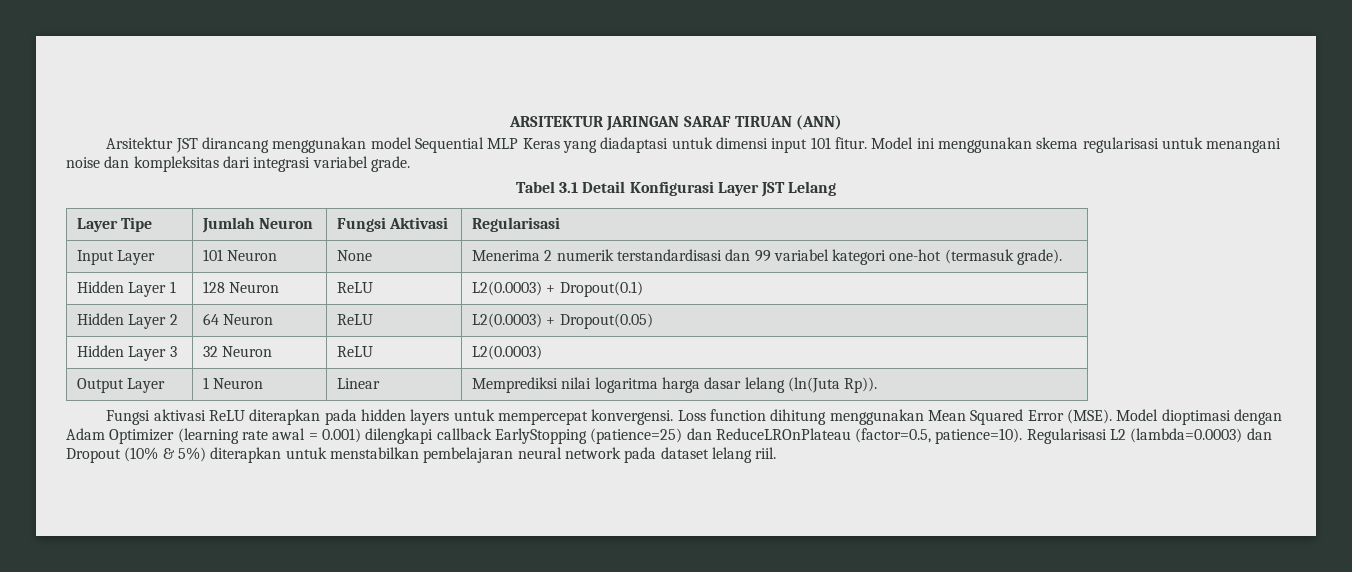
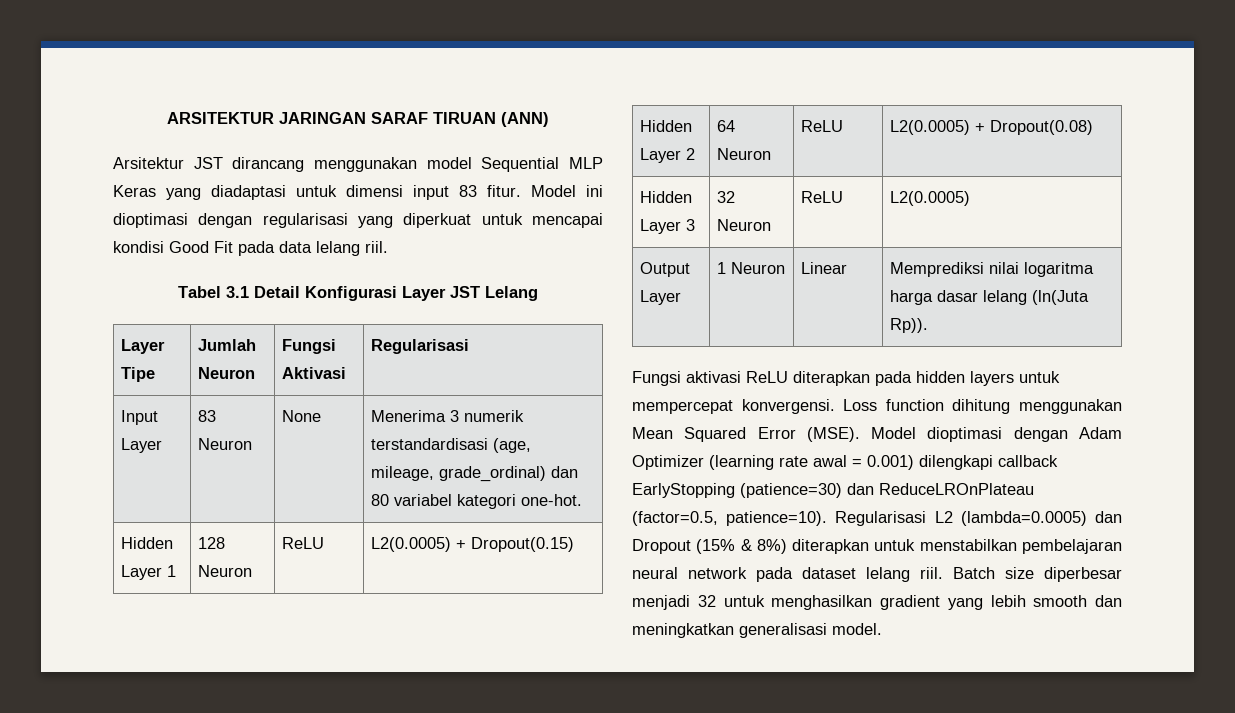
- Arsitektur JST dirancang menggunakan model Sequential MLP Keras yang diadaptasi untuk dimensi input 101 fitur.
+ Arsitektur JST dirancang menggunakan model Sequential MLP Keras yang diadaptasi untuk dimensi input 83 fitur.
- Model ini menggunakan skema regularisasi untuk menangani noise dan kompleksitas dari integrasi variabel grade.
+ Model ini dioptimasi dengan regularisasi yang diperkuat untuk mencapai kondisi Good Fit pada data lelang riil.
- Input Layer | 101 Neuron | None | Menerima 2 numerik terstandardisasi dan 99 variabel kategori one-hot (termasuk grade).
+ Input Layer | 83 Neuron | None | Menerima 3 numerik terstandardisasi (age, mileage, grade_ordinal) dan 80 variabel kategori one-hot.
- Hidden Layer 1 | 128 Neuron | ReLU | L2(0.0003) + Dropout(0.1)
+ Hidden Layer 1 | 128 Neuron | ReLU | L2(0.0005) + Dropout(0.15)
- Hidden Layer 2 | 64 Neuron | ReLU | L2(0.0003) + Dropout(0.05)
+ Hidden Layer 2 | 64 Neuron | ReLU | L2(0.0005) + Dropout(0.08)
- Hidden Layer 3 | 32 Neuron | ReLU | L2(0.0003)
+ Hidden Layer 3 | 32 Neuron | ReLU | L2(0.0005)
- Model dioptimasi dengan Adam Optimizer (learning rate awal = 0.001) dilengkapi callback EarlyStopping (patience=25) dan ReduceLROnPlateau (factor=0.5, patience=10).
+ Model dioptimasi dengan Adam Optimizer (learning rate awal = 0.001) dilengkapi callback EarlyStopping (patience=30) dan ReduceLROnPlateau (factor=0.5, patience=10).
- Regularisasi L2 (lambda=0.0003) dan Dropout (10% & 5%) diterapkan untuk menstabilkan pembelajaran neural network pada dataset lelang riil.
+ Regularisasi L2 (lambda=0.0005) dan Dropout (15% & 8%) diterapkan untuk menstabilkan pembelajaran neural network pada dataset lelang riil.
+ Batch size diperbesar menjadi 32 untuk menghasilkan gradient yang lebih smooth dan meningkatkan generalisasi model.

